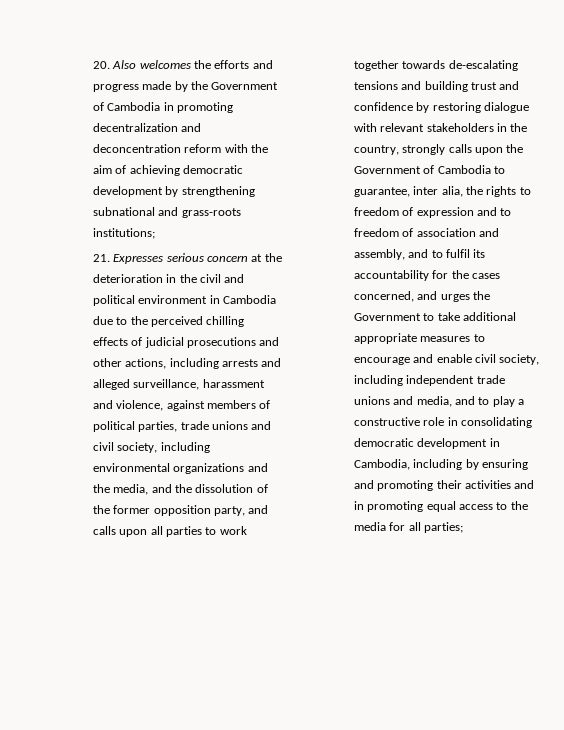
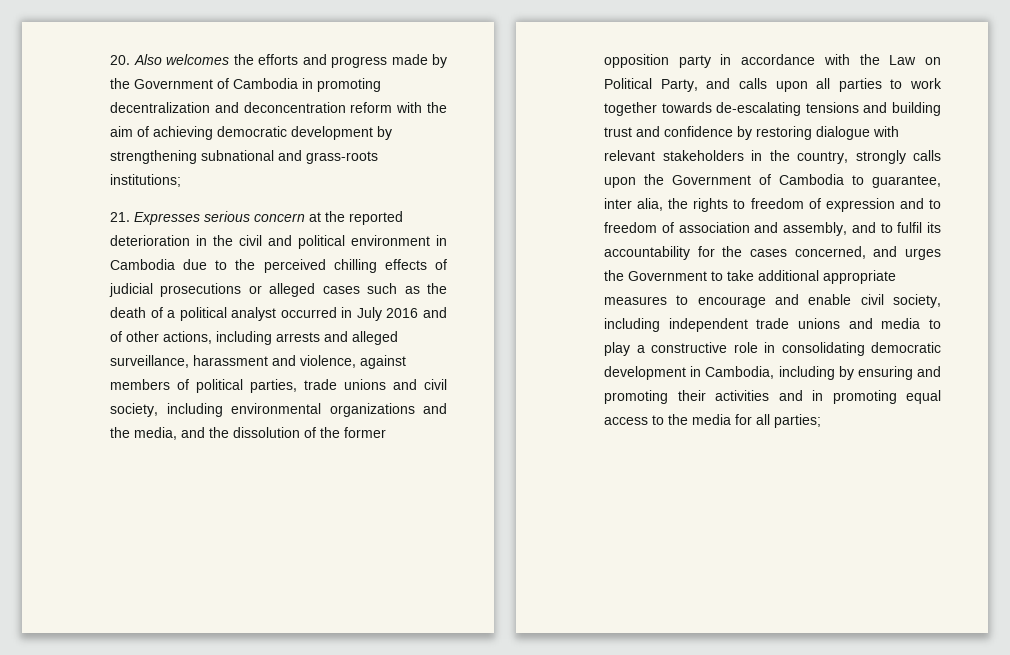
- 21. Expresses serious concern at the deterioration in the civil and political environment in Cambodia due to the perceived chilling effects of judicial prosecutions and other actions, including arrests and alleged surveillance, harassment and violence, against members of political parties, trade unions and civil society, including environmental organizations and the media, and the dissolution of the former opposition party, and calls upon all parties to work together towards de-escalating tensions and building trust and confidence by restoring dialogue with relevant stakeholders in the country, strongly calls upon the Government of Cambodia to guarantee, inter alia, the rights to freedom of expression and to freedom of association and assembly, and to fulfil its accountability for the cases concerned, and urges the Government to take additional appropriate measures to encourage and enable civil society, including independent trade unions and media, and to play a constructive role in consolidating democratic development in Cambodia, including by ensuring and promoting their activities and in promoting equal access to the media for all parties;
+ 21. Expresses serious concern at the reported deterioration in the civil and political environment in Cambodia due to the perceived chilling effects of judicial prosecutions or alleged cases such as the death of a political analyst occurred in July 2016 and of other actions, including arrests and alleged surveillance, harassment and violence, against members of political parties, trade unions and civil society, including environmental organizations and the media, and the dissolution of the former opposition party in accordance with the Law on Political Party, and calls upon all parties to work together towards de-escalating tensions and building trust and confidence by restoring dialogue with relevant stakeholders in the country, strongly calls upon the Government of Cambodia to guarantee, inter alia, the rights to freedom of expression and to freedom of association and assembly, and to fulfil its accountability for the cases concerned, and urges the Government to take additional appropriate measures to encourage and enable civil society, including independent trade unions and media to play a constructive role in consolidating democratic development in Cambodia, including by ensuring and promoting their activities and in promoting equal access to the media for all parties;

